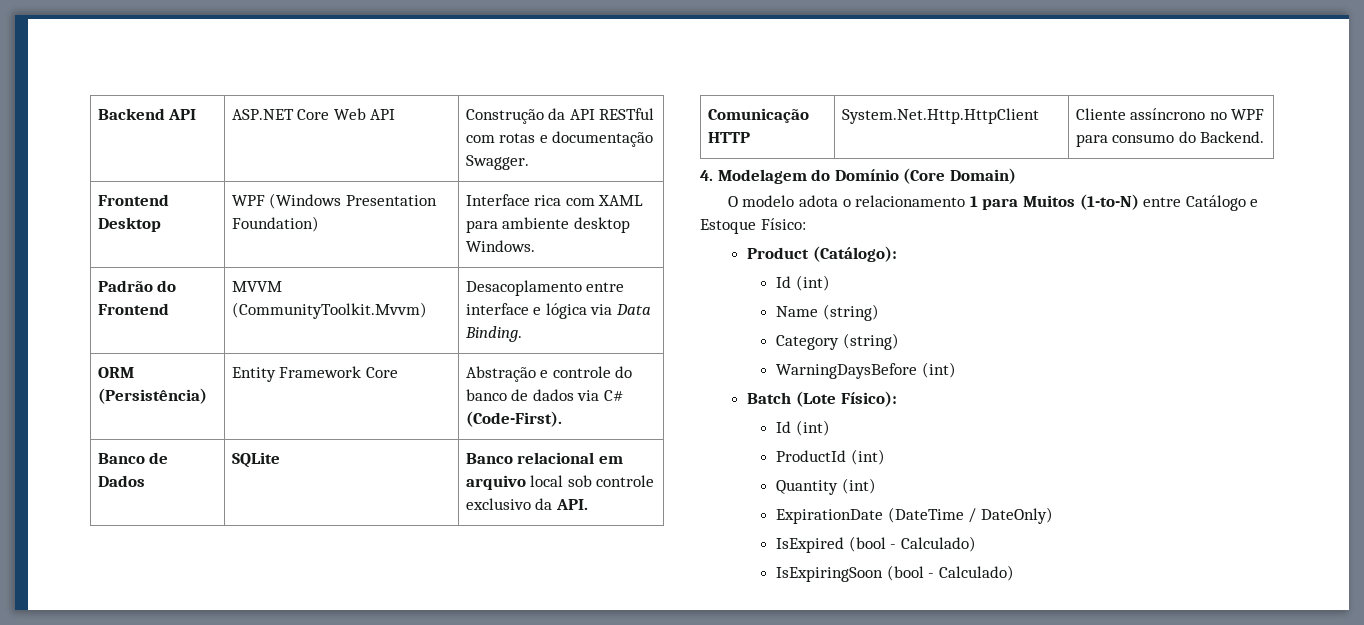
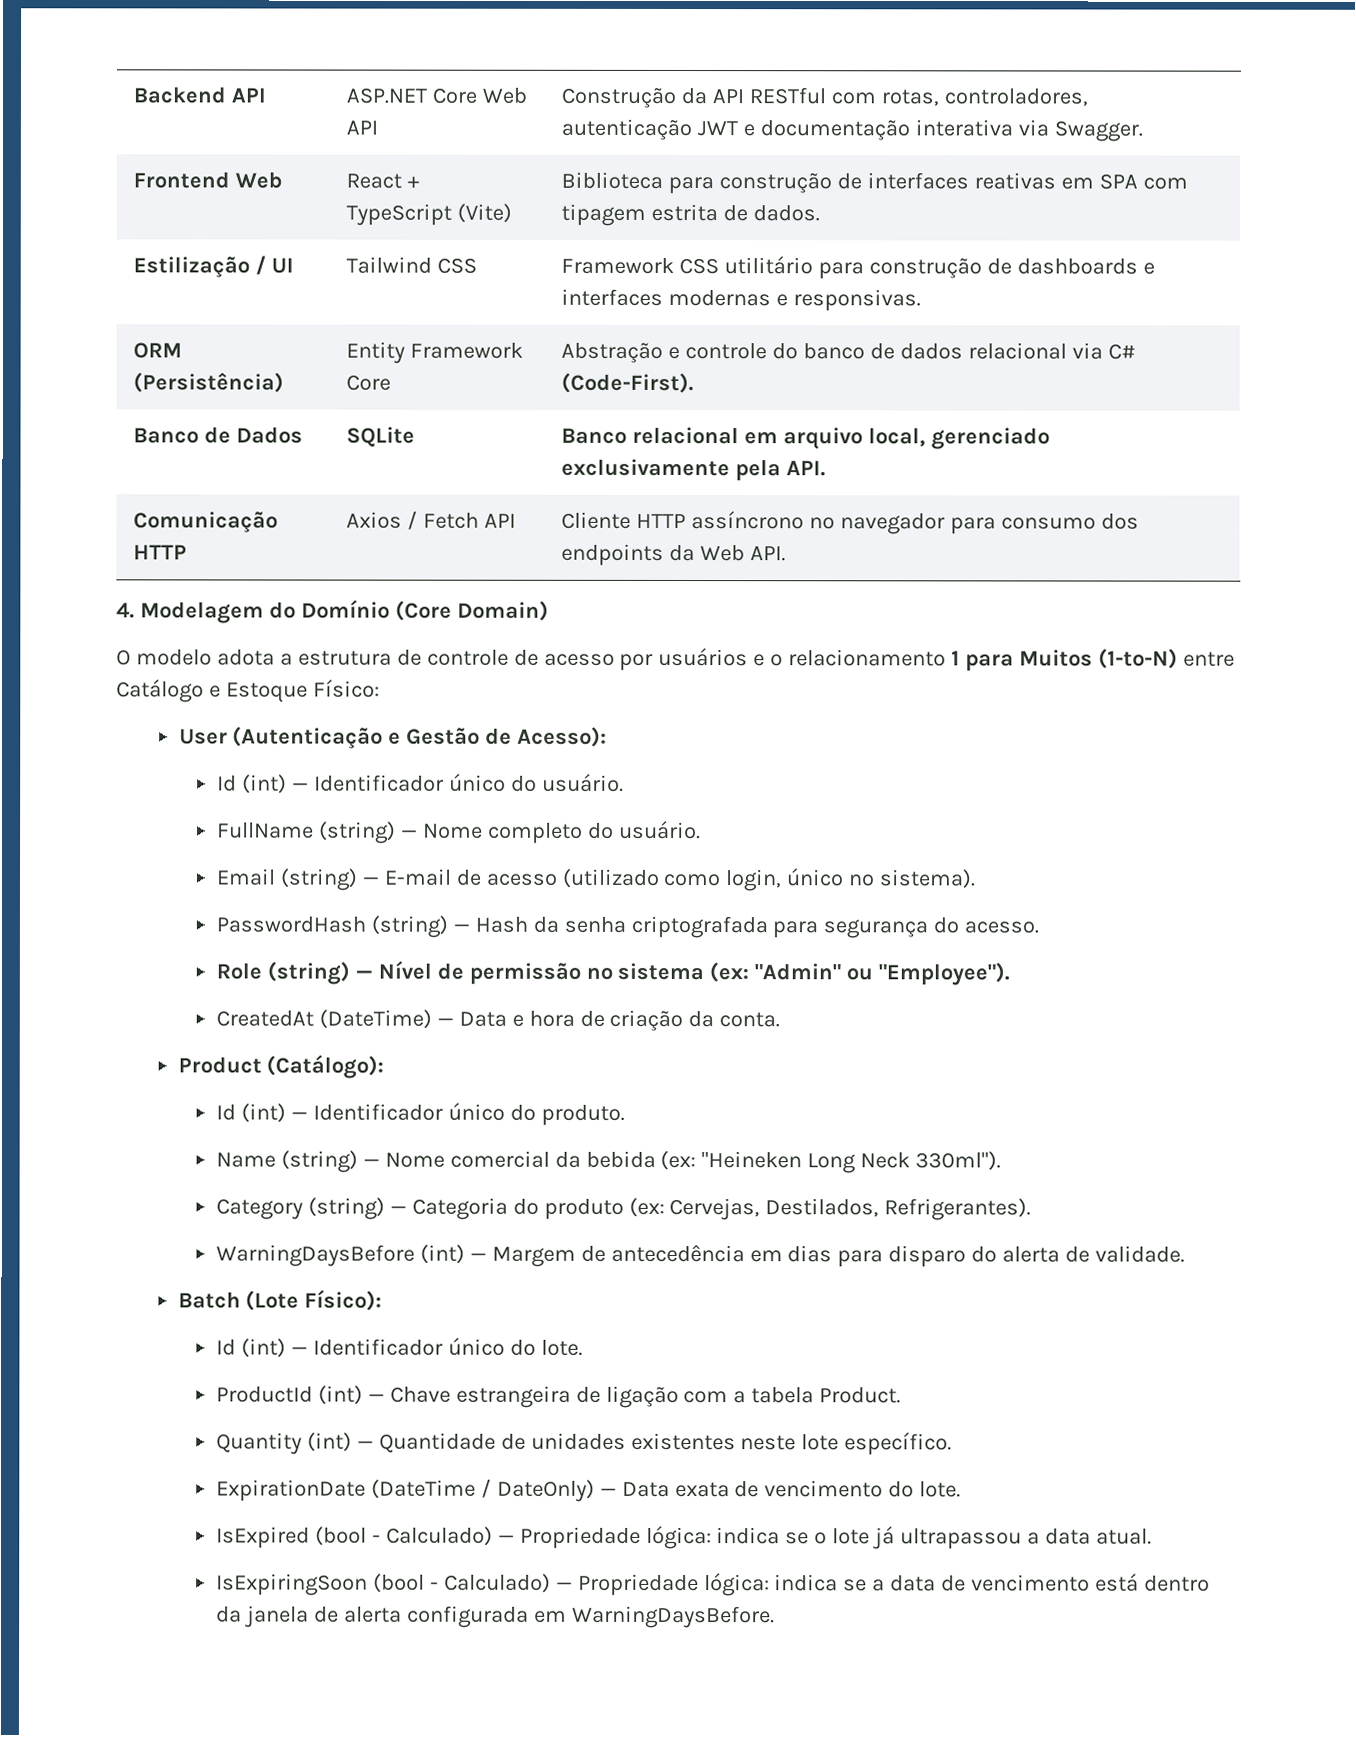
- Backend API | ASP.NET Core Web API | Construção da API RESTful com rotas e documentação Swagger.
- Frontend Desktop | WPF (Windows Presentation Foundation) | Interface rica com XAML para ambiente desktop Windows.
- Padrão do Frontend | MVVM (CommunityToolkit.Mvvm) | Desacoplamento entre interface e lógica via Data Binding.
+ Backend API | ASP.NET Core Web API | Construção da API RESTful com rotas, controladores, autenticação JWT e documentação interativa via Swagger.
+ Frontend Web | React + TypeScript (Vite) | Biblioteca para construção de interfaces reativas em SPA com tipagem estrita de dados.
+ Estilização / UI | Tailwind CSS | Framework CSS utilitário para construção de dashboards e interfaces modernas e responsivas.
- ORM (Persistência) | Entity Framework Core | Abstração e controle do banco de dados via C# (Code-First).
+ ORM (Persistência) | Entity Framework Core | Abstração e controle do banco de dados relacional via C# (Code-First).
- Banco de Dados | SQLite | Banco relacional em arquivo local sob controle exclusivo da API.
+ Banco de Dados | SQLite | Banco relacional em arquivo local, gerenciado exclusivamente pela API.
- Comunicação HTTP | System.Net.Http.HttpClient | Cliente assíncrono no WPF para consumo do Backend.
+ Comunicação HTTP | Axios / Fetch API | Cliente HTTP assíncrono no navegador para consumo dos endpoints da Web API.
- O modelo adota o relacionamento 1 para Muitos (1-to-N) entre Catálogo e Estoque Físico:
+ O modelo adota a estrutura de controle de acesso por usuários e o relacionamento 1 para Muitos (1-to-N) entre Catálogo e Estoque Físico:
+ User (Autenticação e Gestão de Acesso):
+ Id (int) — Identificador único do usuário.
+ FullName (string) — Nome completo do usuário.
+ Email (string) — E-mail de acesso (utilizado como login, único no sistema).
+ PasswordHash (string) — Hash da senha criptografada para segurança do acesso.
+ Role (string) — Nível de permissão no sistema (ex: "Admin" ou "Employee").
+ CreatedAt (DateTime) — Data e hora de criação da conta.
  Product (Catálogo):
- Id (int)
- Name (string)
- Category (string)
- WarningDaysBefore (int)
+ Id (int) — Identificador único do produto.
+ Name (string) — Nome comercial da bebida (ex: "Heineken Long Neck 330ml").
+ Category (string) — Categoria do produto (ex: Cervejas, Destilados, Refrigerantes).
+ WarningDaysBefore (int) — Margem de antecedência em dias para disparo do alerta de validade.
  Batch (Lote Físico):
- Id (int)
- ProductId (int)
- Quantity (int)
- ExpirationDate (DateTime / DateOnly)
- IsExpired (bool - Calculado)
- IsExpiringSoon (bool - Calculado)
+ Id (int) — Identificador único do lote.
+ ProductId (int) — Chave estrangeira de ligação com a tabela Product.
+ Quantity (int) — Quantidade de unidades existentes neste lote específico.
+ ExpirationDate (DateTime / DateOnly) — Data exata de vencimento do lote.
+ IsExpired (bool - Calculado) — Propriedade lógica: indica se o lote já ultrapassou a data atual.
+ IsExpiringSoon (bool - Calculado) — Propriedade lógica: indica se a data de vencimento está dentro da janela de alerta configurada em WarningDaysBefore.

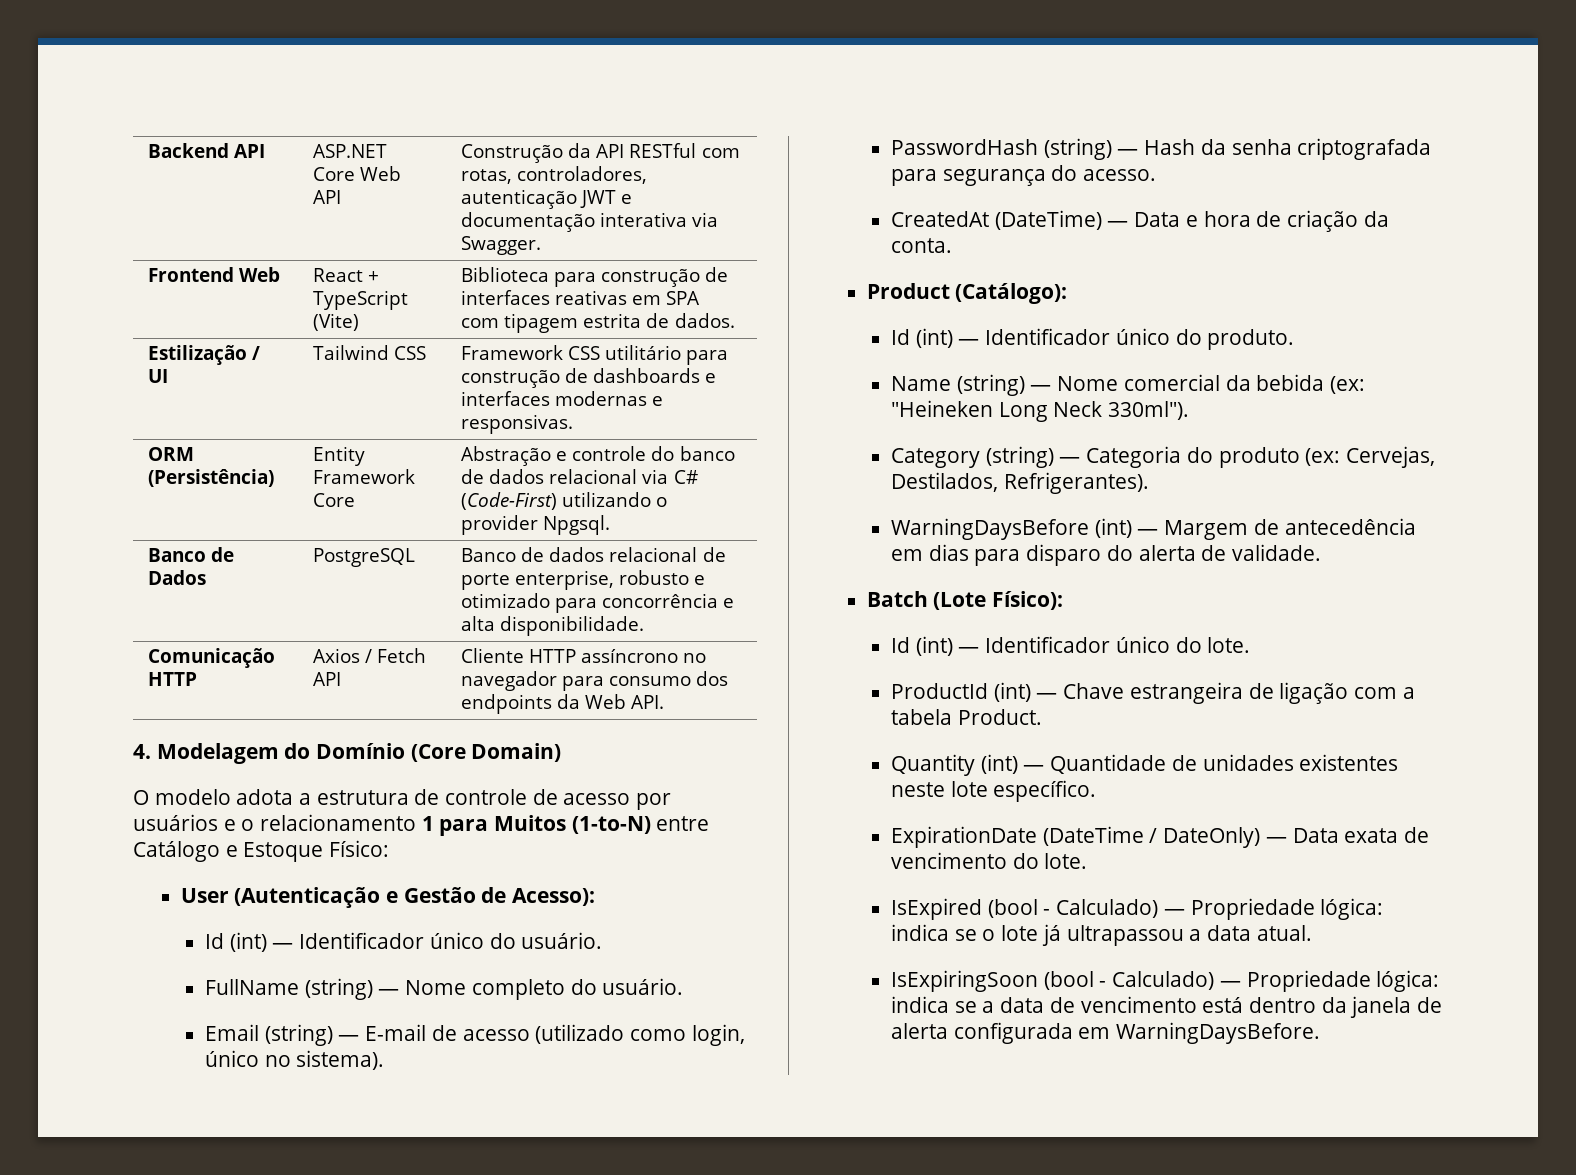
- ORM (Persistência) | Entity Framework Core | Abstração e controle do banco de dados relacional via C# (Code-First).
+ ORM (Persistência) | Entity Framework Core | Abstração e controle do banco de dados relacional via C# (Code-First) utilizando o provider Npgsql.
- Banco de Dados | SQLite | Banco relacional em arquivo local, gerenciado exclusivamente pela API.
+ Banco de Dados | PostgreSQL | Banco de dados relacional de porte enterprise, robusto e otimizado para concorrência e alta disponibilidade.
- Role (string) — Nível de permissão no sistema (ex: "Admin" ou "Employee").

